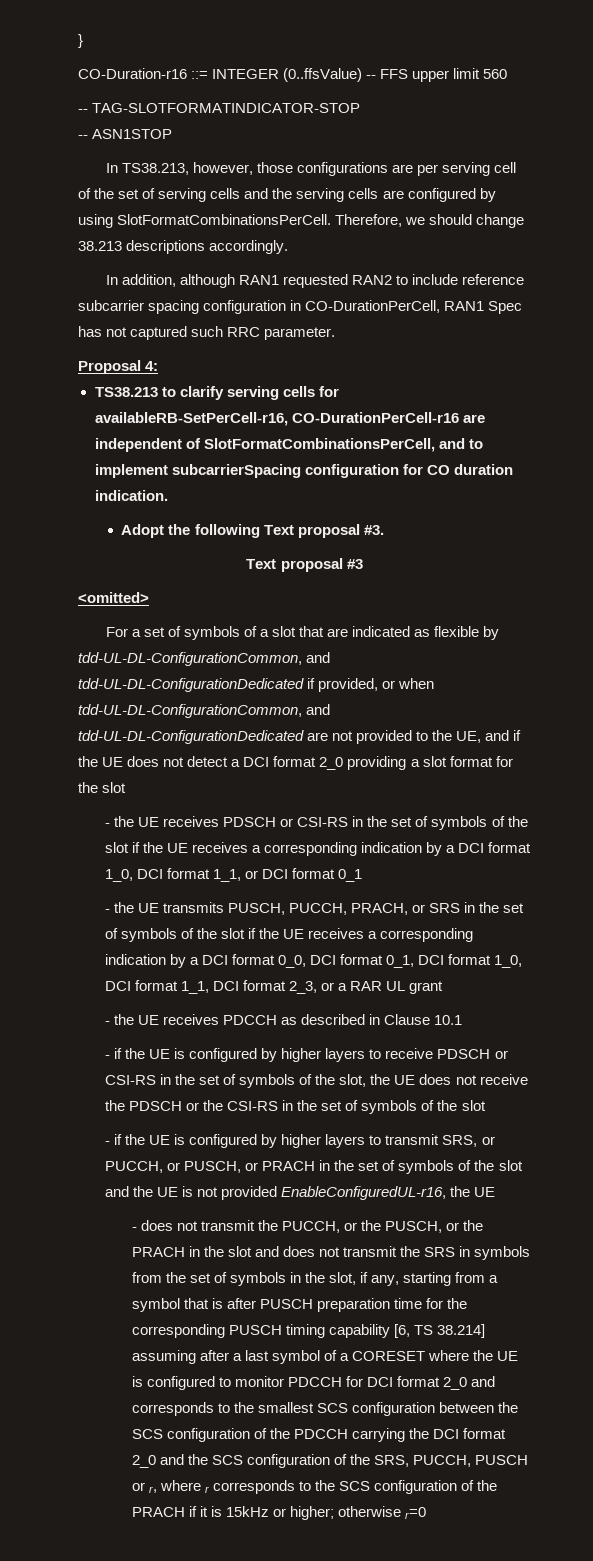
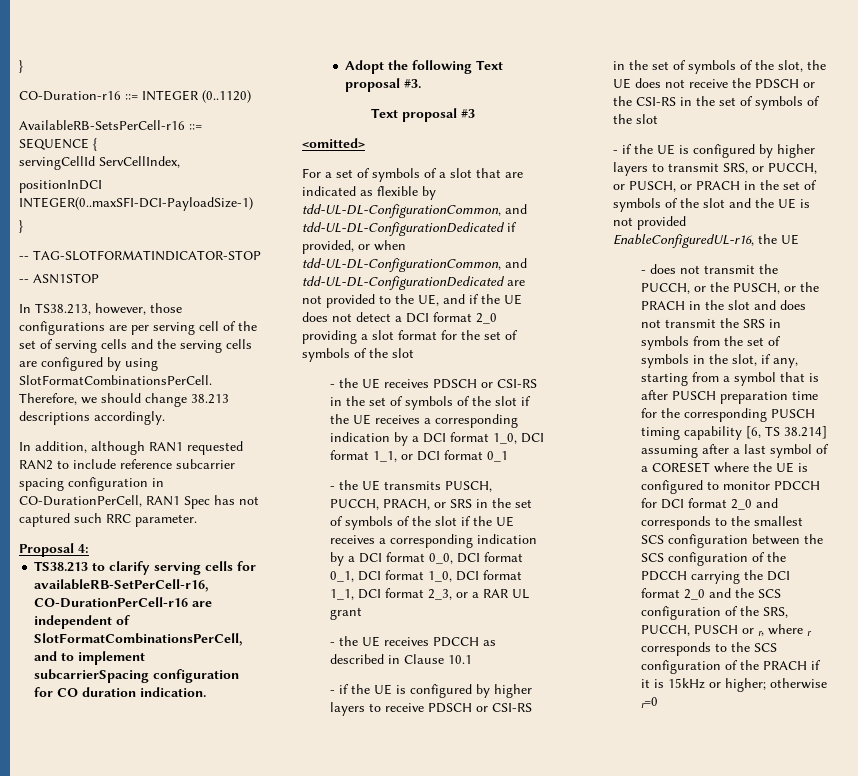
- CO-Duration-r16 ::= INTEGER (0..ffsValue) -- FFS upper limit 560
+ CO-Duration-r16 ::= INTEGER (0..1120)
+ AvailableRB-SetsPerCell-r16 ::= SEQUENCE {
+ servingCellId ServCellIndex,
+ positionInDCI INTEGER(0..maxSFI-DCI-PayloadSize-1)
+ }
- For a set of symbols of a slot that are indicated as flexible by tdd-UL-DL-ConfigurationCommon, and tdd-UL-DL-ConfigurationDedicated if provided, or when tdd-UL-DL-ConfigurationCommon, and tdd-UL-DL-ConfigurationDedicated are not provided to the UE, and if the UE does not detect a DCI format 2_0 providing a slot format for the slot
+ For a set of symbols of a slot that are indicated as flexible by tdd-UL-DL-ConfigurationCommon, and tdd-UL-DL-ConfigurationDedicated if provided, or when tdd-UL-DL-ConfigurationCommon, and tdd-UL-DL-ConfigurationDedicated are not provided to the UE, and if the UE does not detect a DCI format 2_0 providing a slot format for the set of symbols of the slot

